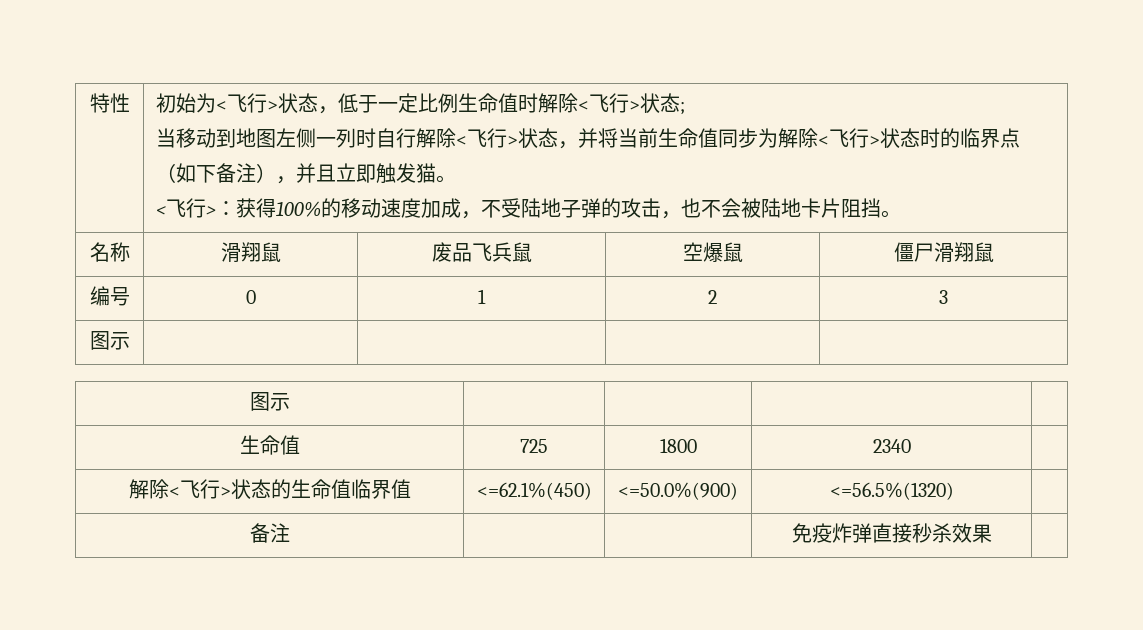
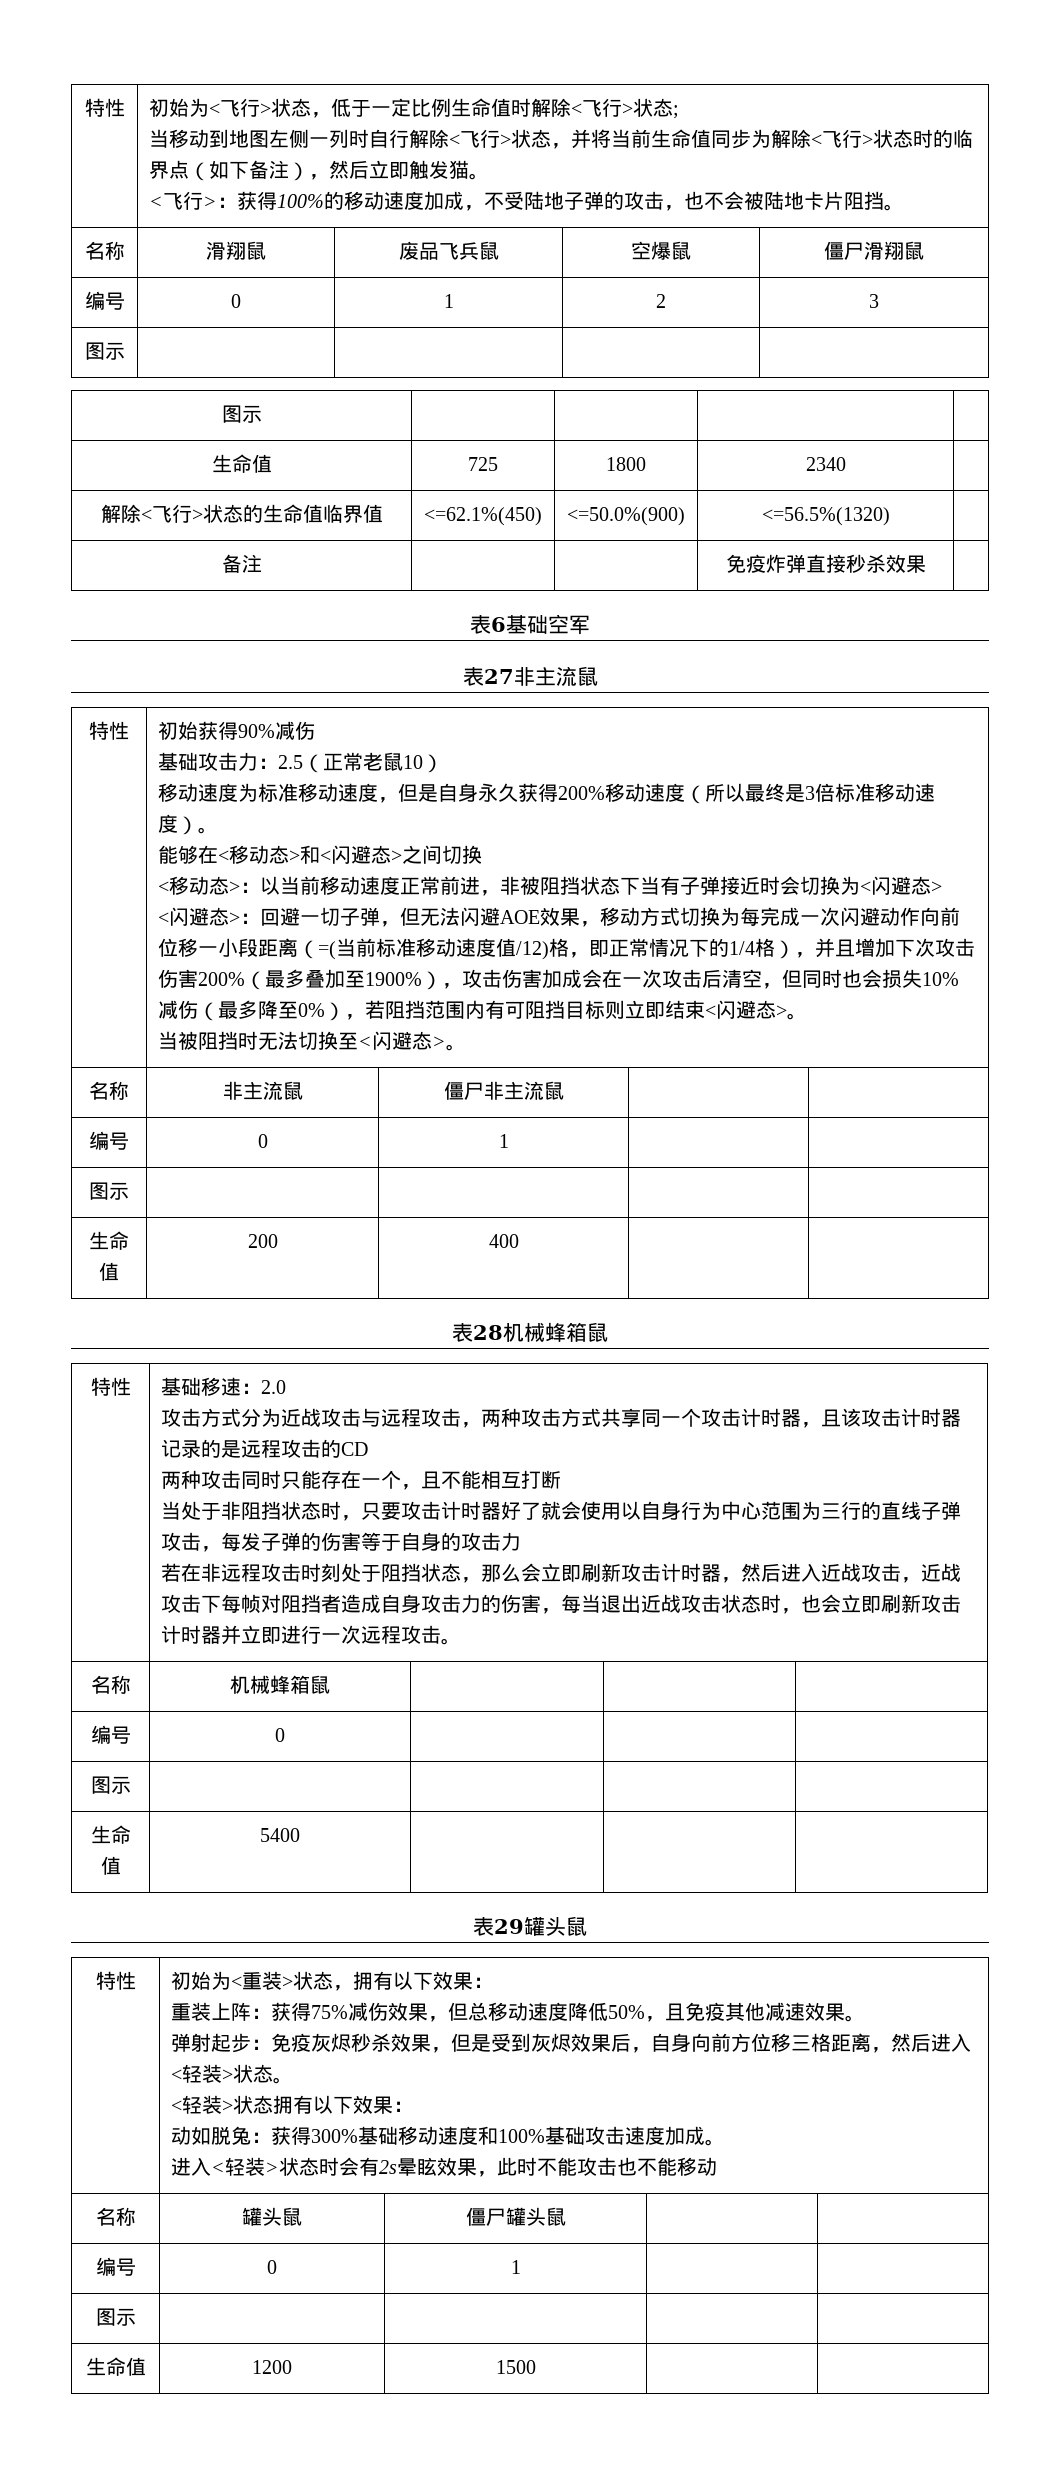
- 当移动到地图左侧一列时自行解除<飞行>状态，并将当前生命值同步为解除<飞行>状态时的临界点（如下备注），并且立即触发猫。
+ 当移动到地图左侧一列时自行解除<飞行>状态，并将当前生命值同步为解除<飞行>状态时的临界点（如下备注），然后立即触发猫。
+ 表6基础空军
+ 表27非主流鼠
+ 特性 | 初始获得90%减伤
+ 基础攻击力：2.5（正常老鼠10）
+ 移动速度为标准移动速度，但是自身永久获得200%移动速度（所以最终是3倍标准移动速度）。
+ 能够在<移动态>和<闪避态>之间切换
+ <移动态>：以当前移动速度正常前进，非被阻挡状态下当有子弹接近时会切换为<闪避态>
+ <闪避态>：回避一切子弹，但无法闪避AOE效果，移动方式切换为每完成一次闪避动作向前位移一小段距离（=(当前标准移动速度值/12)格，即正常情况下的1/4格），并且增加下次攻击伤害200%（最多叠加至1900%），攻击伤害加成会在一次攻击后清空，但同时也会损失10%减伤（最多降至0%），若阻挡范围内有可阻挡目标则立即结束<闪避态>。
+ 当被阻挡时无法切换至<闪避态>。
+ 名称 | 非主流鼠 | 僵尸非主流鼠 | |
+ 编号 | 0 | 1 | |
+ 图示 | | | |
+ 生命值 | 200 | 400 | |
+ 表28机械蜂箱鼠
+ 特性 | 基础移速：2.0
+ 攻击方式分为近战攻击与远程攻击，两种攻击方式共享同一个攻击计时器，且该攻击计时器记录的是远程攻击的CD
+ 两种攻击同时只能存在一个，且不能相互打断
+ 当处于非阻挡状态时，只要攻击计时器好了就会使用以自身行为中心范围为三行的直线子弹攻击，每发子弹的伤害等于自身的攻击力
+ 若在非远程攻击时刻处于阻挡状态，那么会立即刷新攻击计时器，然后进入近战攻击，近战攻击下每帧对阻挡者造成自身攻击力的伤害，每当退出近战攻击状态时，也会立即刷新攻击计时器并立即进行一次远程攻击。
+ 名称 | 机械蜂箱鼠 | | |
+ 编号 | 0 | | |
+ 图示 | | | |
+ 生命值 | 5400 | | |
+ 表29罐头鼠
+ 特性 | 初始为<重装>状态，拥有以下效果：
+ 重装上阵：获得75%减伤效果，但总移动速度降低50%，且免疫其他减速效果。
+ 弹射起步：免疫灰烬秒杀效果，但是受到灰烬效果后，自身向前方位移三格距离，然后进入<轻装>状态。
+ <轻装>状态拥有以下效果：
+ 动如脱兔：获得300%基础移动速度和100%基础攻击速度加成。
+ 进入<轻装>状态时会有2s晕眩效果，此时不能攻击也不能移动
+ 名称 | 罐头鼠 | 僵尸罐头鼠 | |
+ 编号 | 0 | 1 | |
+ 图示 | | | |
+ 生命值 | 1200 | 1500 | |

